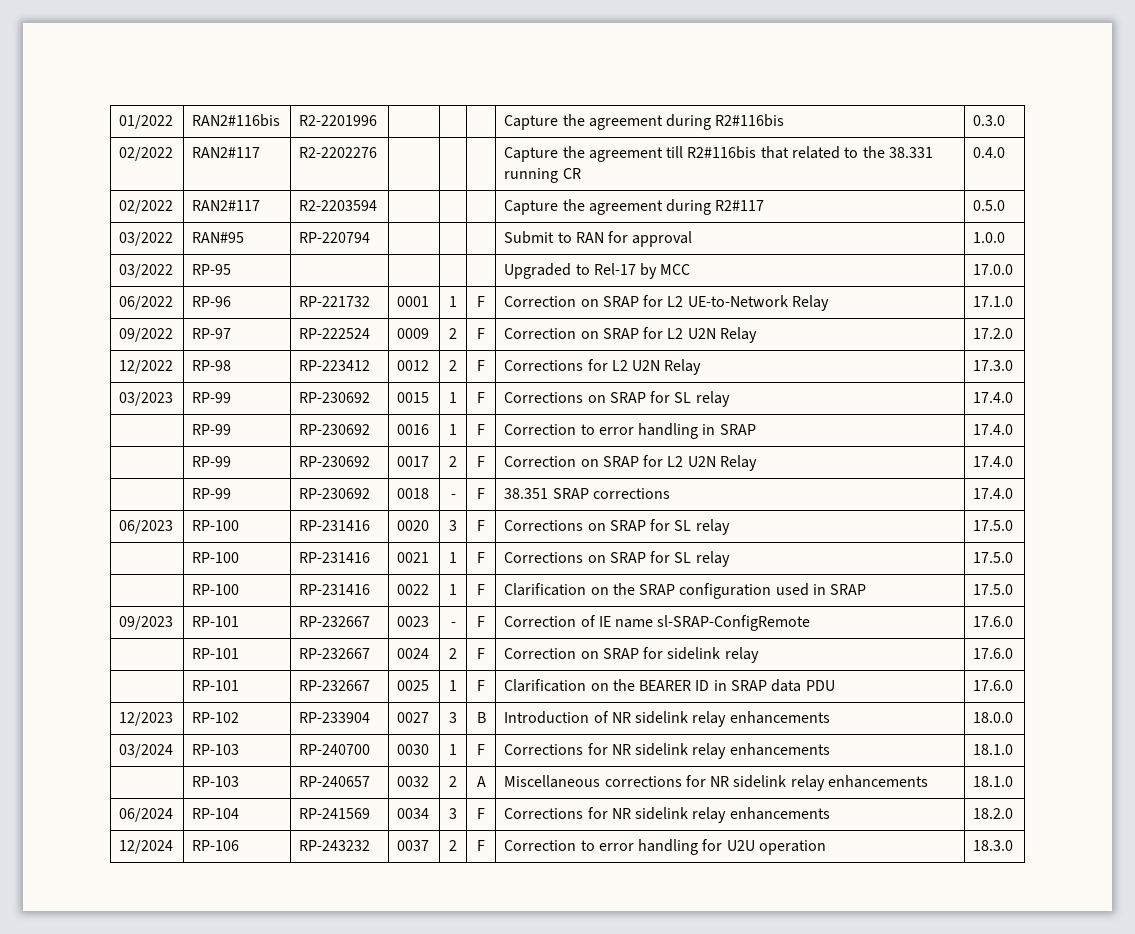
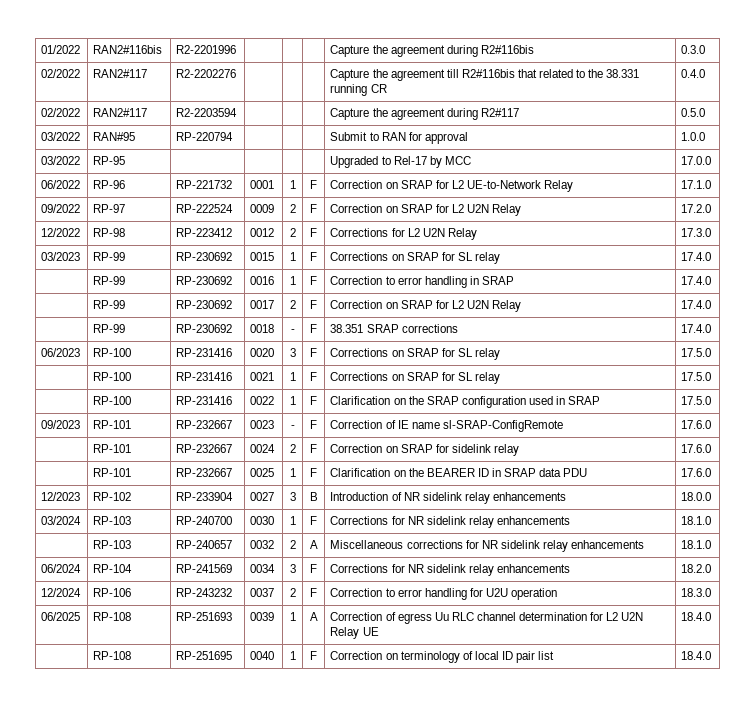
+ 06/2025 | RP-108 | RP-251693 | 0039 | 1 | A | Correction of egress Uu RLC channel determination for L2 U2N Relay UE | 18.4.0
+ | RP-108 | RP-251695 | 0040 | 1 | F | Correction on terminology of local ID pair list | 18.4.0

